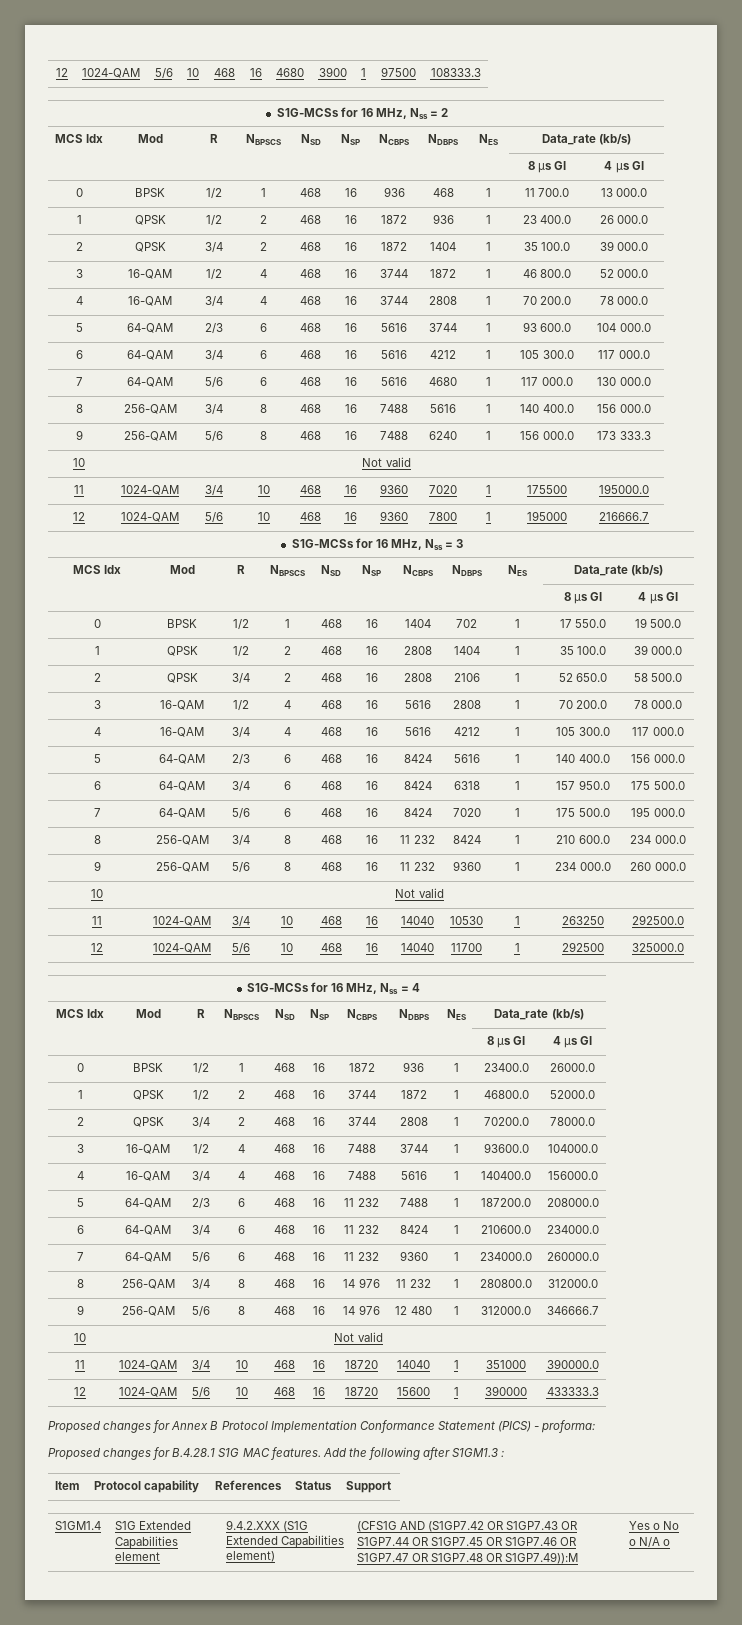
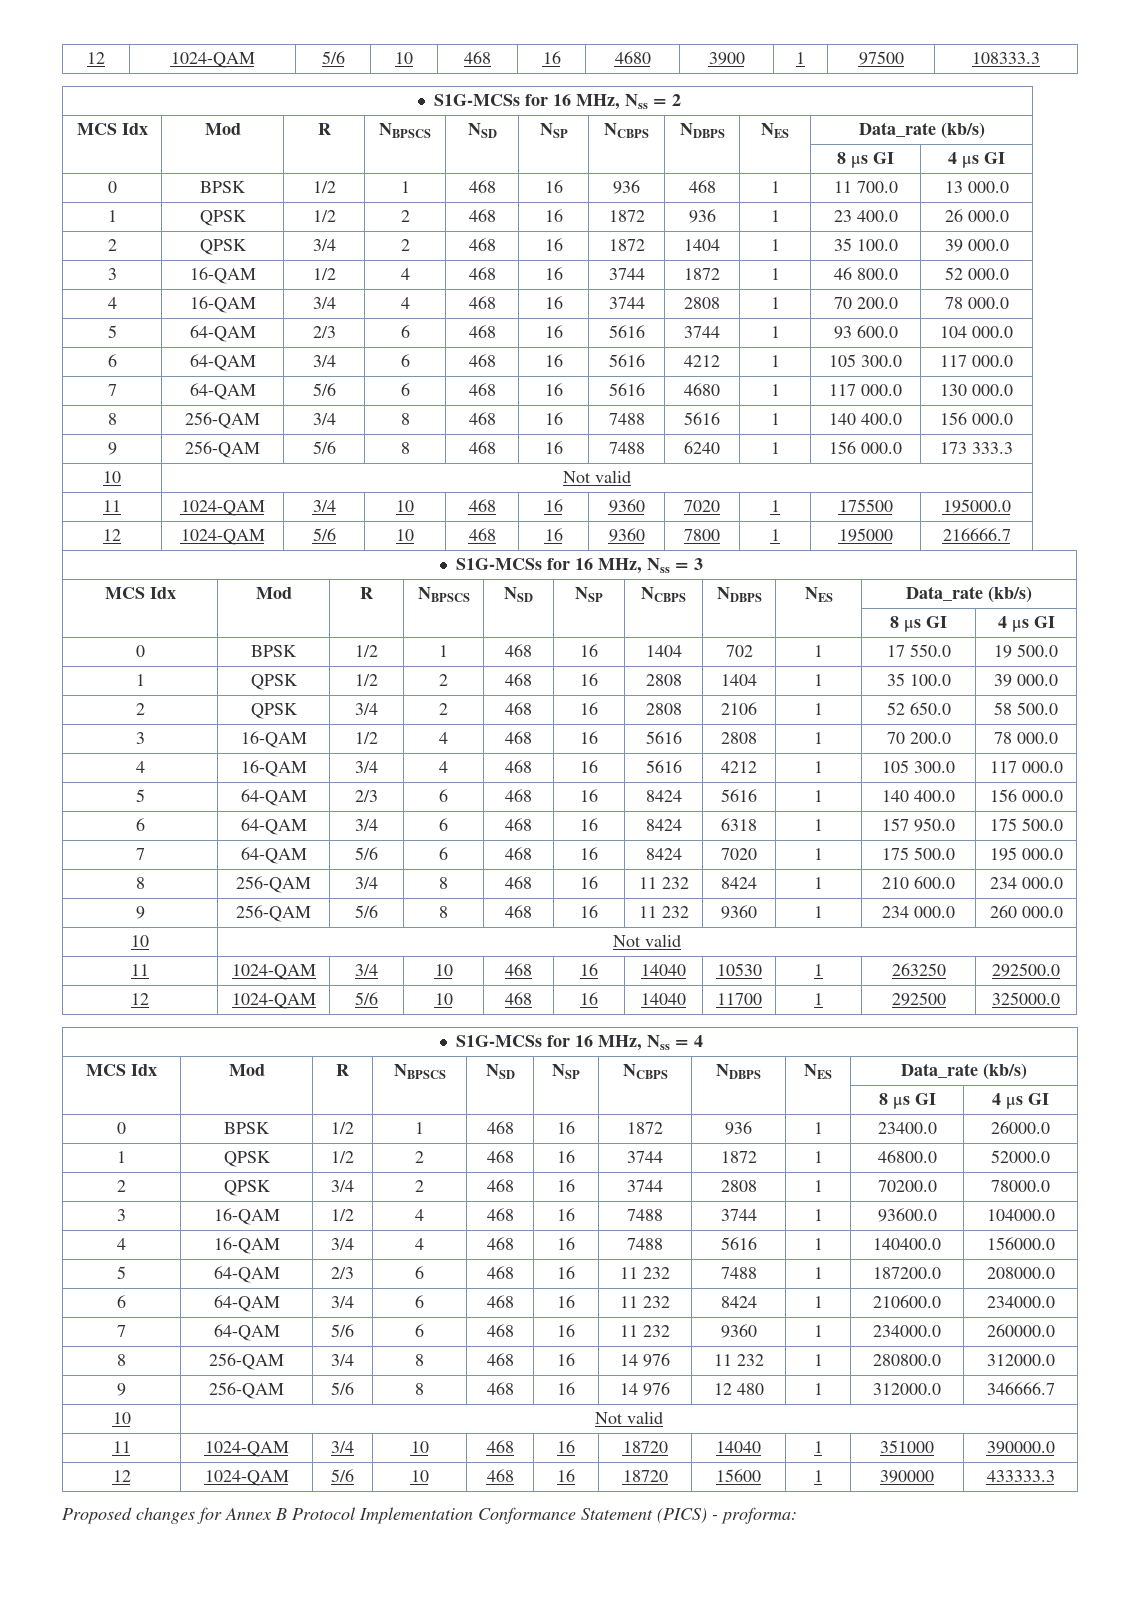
- Proposed changes for B.4.28.1 S1G MAC features. Add the following after S1GM1.3 :
- Item | Protocol capability | References | Status | Support
- S1GM1.4 | S1G Extended Capabilities element | 9.4.2.XXX (S1G Extended Capabilities element) | (CFS1G AND (S1GP7.42 OR S1GP7.43 OR S1GP7.44 OR S1GP7.45 OR S1GP7.46 OR S1GP7.47 OR S1GP7.48 OR S1GP7.49)):M | Yes o No o N/A o

